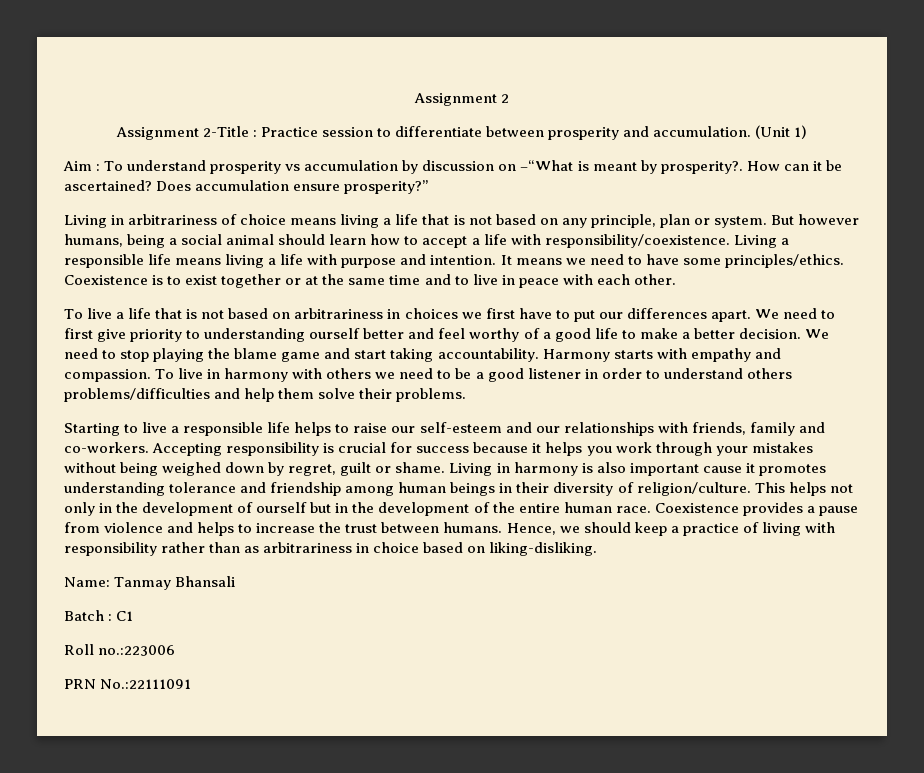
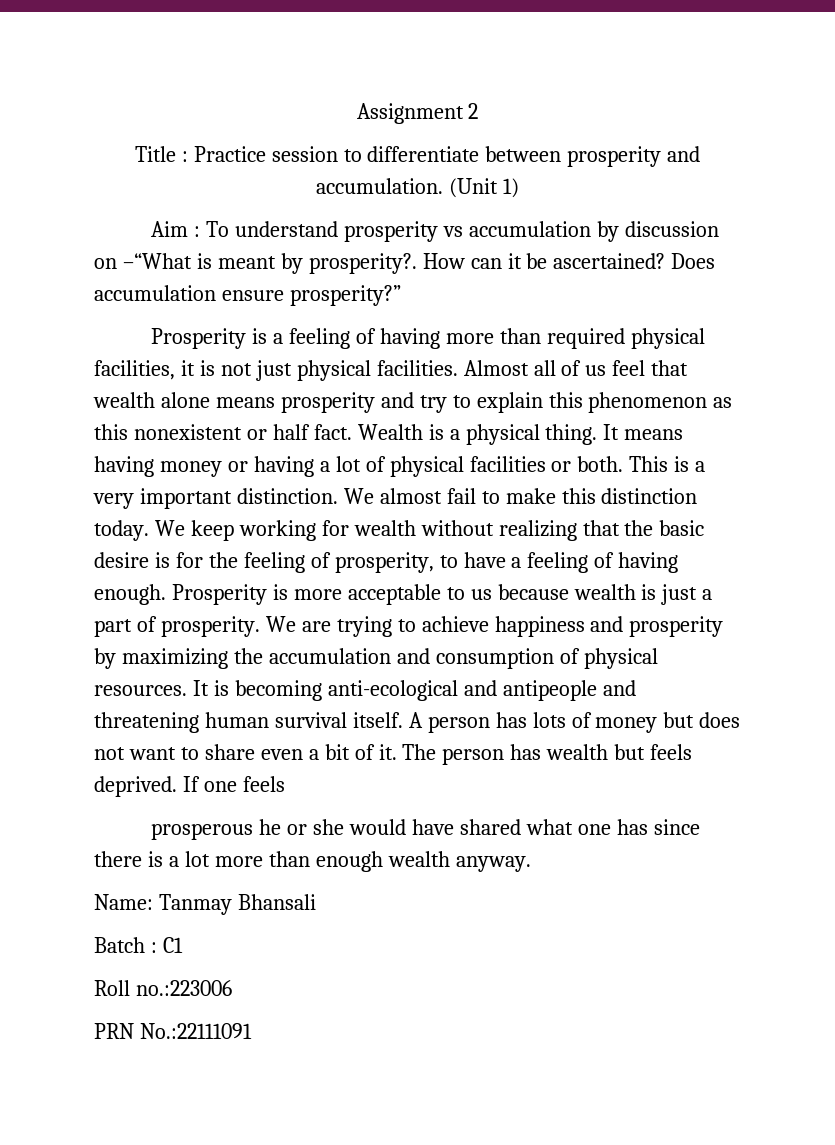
- Assignment 2-Title : Practice session to differentiate between prosperity and accumulation.
+ Title : Practice session to differentiate between prosperity and accumulation.
- Living in arbitrariness of choice means living a life that is not based on any principle, plan or system. But however humans, being a social animal should learn how to accept a life with responsibility/coexistence. Living a responsible life means living a life with purpose and intention. It means we need to have some principles/ethics. Coexistence is to exist together or at the same time and to live in peace with each other.
- To live a life that is not based on arbitrariness in choices we first have to put our differences apart. We need to first give priority to understanding ourself better and feel worthy of a good life to make a better decision. We need to stop playing the blame game and start taking accountability. Harmony starts with empathy and compassion. To live in harmony with others we need to be a good listener in order to understand others problems/difficulties and help them solve their problems.
- Starting to live a responsible life helps to raise our self-esteem and our relationships with friends, family and co-workers. Accepting responsibility is crucial for success because it helps you work through your mistakes without being weighed down by regret, guilt or shame. Living in harmony is also important cause it promotes understanding tolerance and friendship among human beings in their diversity of religion/culture. This helps not only in the development of ourself but in the development of the entire human race. Coexistence provides a pause from violence and helps to increase the trust between humans. Hence, we should keep a practice of living with responsibility rather than as arbitrariness in choice based on liking-disliking.
+ Prosperity is a feeling of having more than required physical facilities, it is not just physical facilities. Almost all of us feel that wealth alone means prosperity and try to explain this phenomenon as this nonexistent or half fact. Wealth is a physical thing. It means having money or having a lot of physical facilities or both. This is a very important distinction. We almost fail to make this distinction today. We keep working for wealth without realizing that the basic desire is for the feeling of prosperity, to have a feeling of having enough. Prosperity is more acceptable to us because wealth is just a part of prosperity. We are trying to achieve happiness and prosperity by maximizing the accumulation and consumption of physical resources. It is becoming anti-ecological and antipeople and threatening human survival itself. A person has lots of money but does not want to share even a bit of it. The person has wealth but feels deprived. If one feels
+ prosperous he or she would have shared what one has since there is a lot more than enough wealth anyway.

